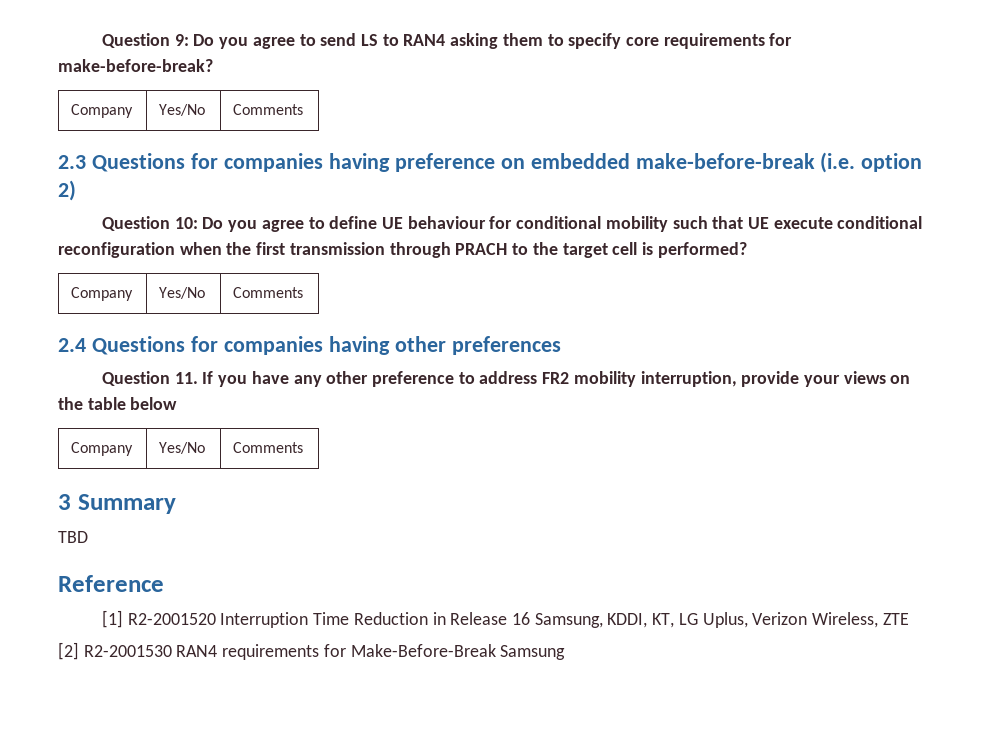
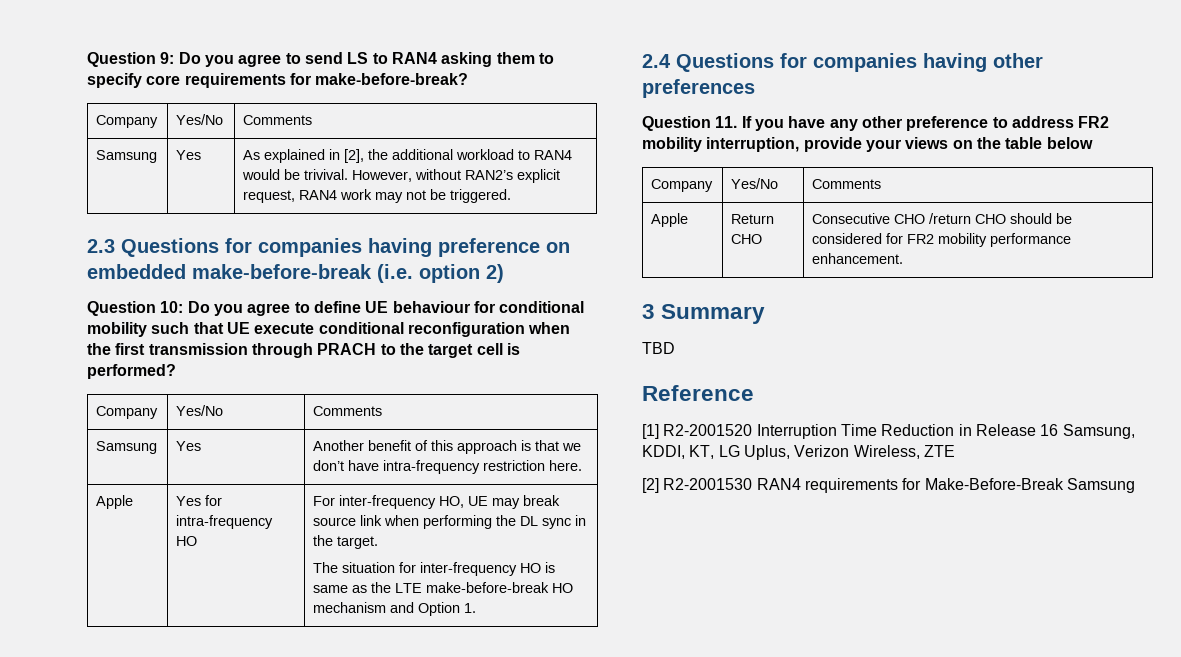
+ Samsung | Yes | As explained in [2], the additional workload to RAN4 would be trivival. However, without RAN2’s explicit request, RAN4 work may not be triggered.
+ Samsung | Yes | Another benefit of this approach is that we don’t have intra-frequency restriction here.
+ Apple | Yes for intra-frequency HO | For inter-frequency HO, UE may break source link when performing the DL sync in the target.
+ The situation for inter-frequency HO is same as the LTE make-before-break HO mechanism and Option 1.
+ Apple | Return CHO | Consecutive CHO /return CHO should be considered for FR2 mobility performance enhancement.

